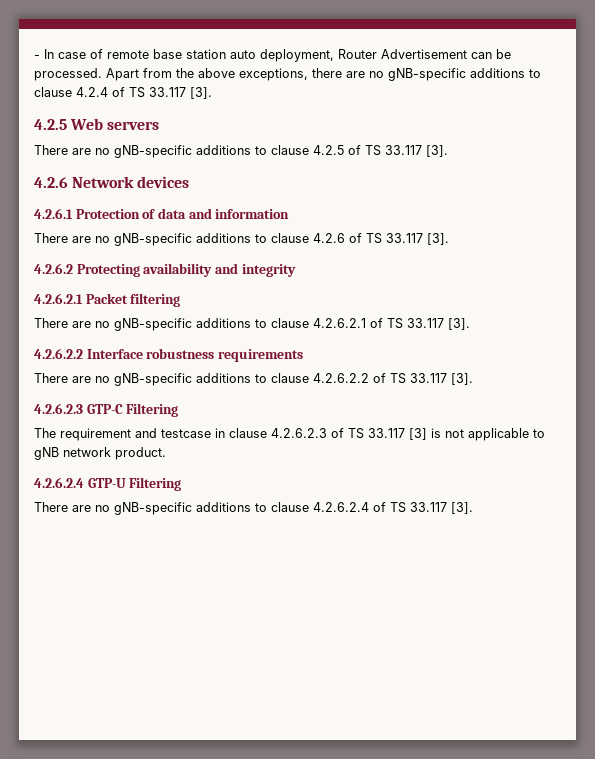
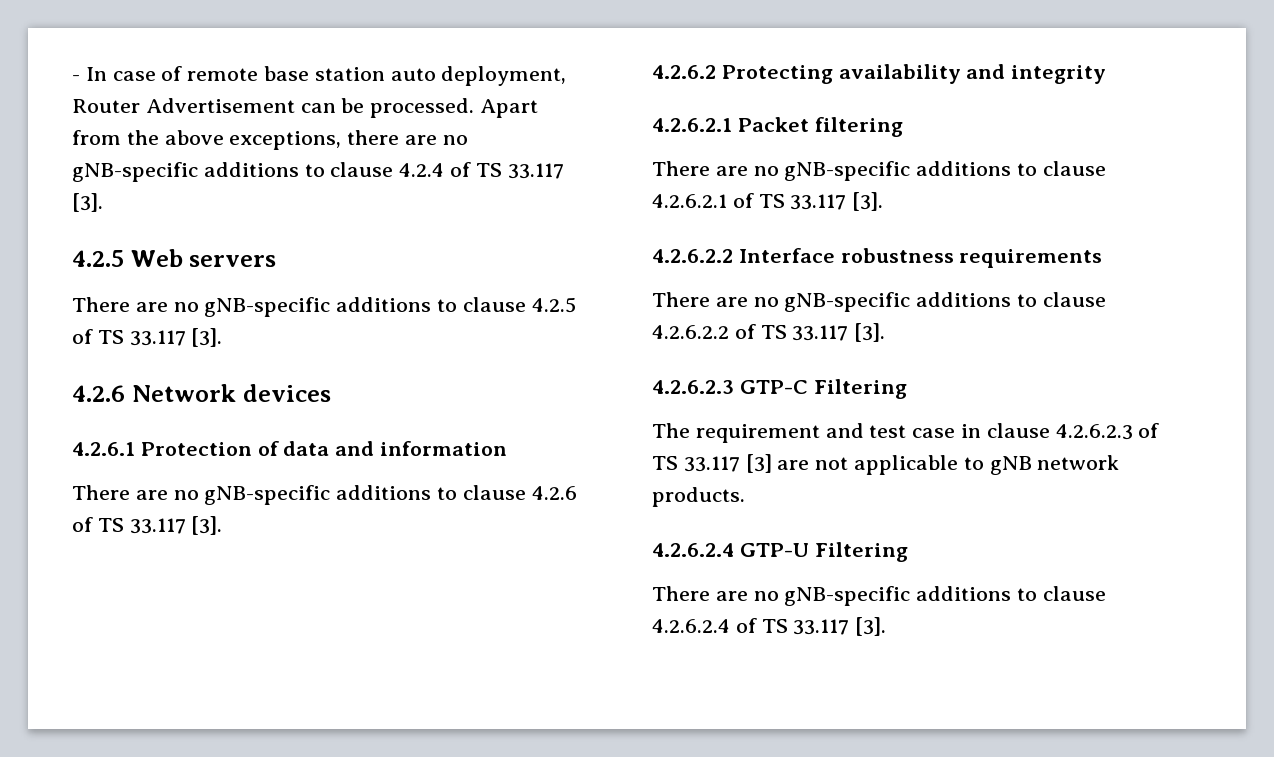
- The requirement and testcase in clause 4.2.6.2.3 of TS 33.117 [3] is not applicable to gNB network product.
+ The requirement and test case in clause 4.2.6.2.3 of TS 33.117 [3] are not applicable to gNB network products.

